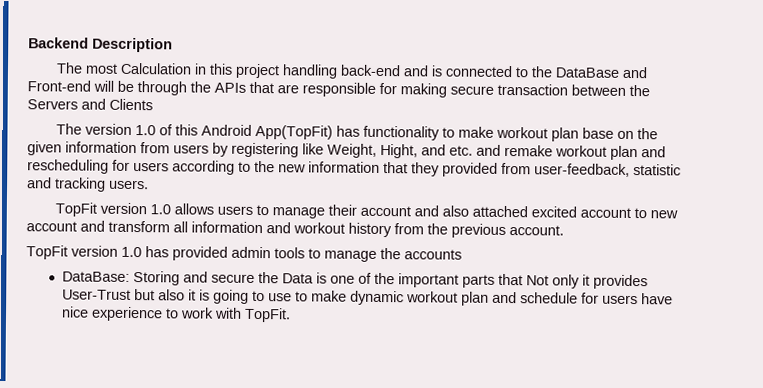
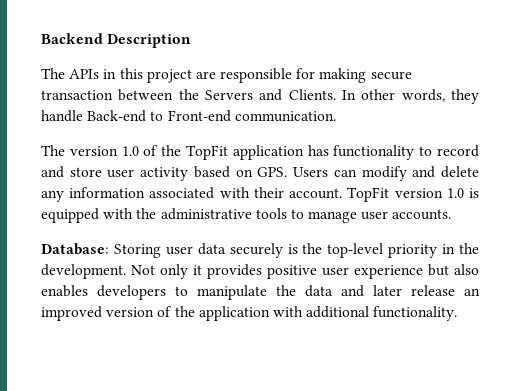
- The most Calculation in this project handling back-end and is connected to the DataBase and Front-end will be through the APIs that are responsible for making secure transaction between the Servers and Clients
- The version 1.0 of this Android App(TopFit) has functionality to make workout plan base on the given information from users by registering like Weight, Hight, and etc. and remake workout plan and rescheduling for users according to the new information that they provided from user-feedback, statistic and tracking users.
- TopFit version 1.0 allows users to manage their account and also attached excited account to new account and transform all information and workout history from the previous account.
- TopFit version 1.0 has provided admin tools to manage the accounts
- DataBase: Storing and secure the Data is one of the important parts that Not only it provides User-Trust but also it is going to use to make dynamic workout plan and schedule for users have nice experience to work with TopFit.
+ The APIs in this project are responsible for making secure transaction between the Servers and Clients. In other words, they handle Back-end to Front-end communication.
+ The version 1.0 of the TopFit application has functionality to record and store user activity based on GPS. Users can modify and delete any information associated with their account. TopFit version 1.0 is equipped with the administrative tools to manage user accounts.
+ Database: Storing user data securely is the top-level priority in the development. Not only it provides positive user experience but also enables developers to manipulate the data and later release an improved version of the application with additional functionality.

